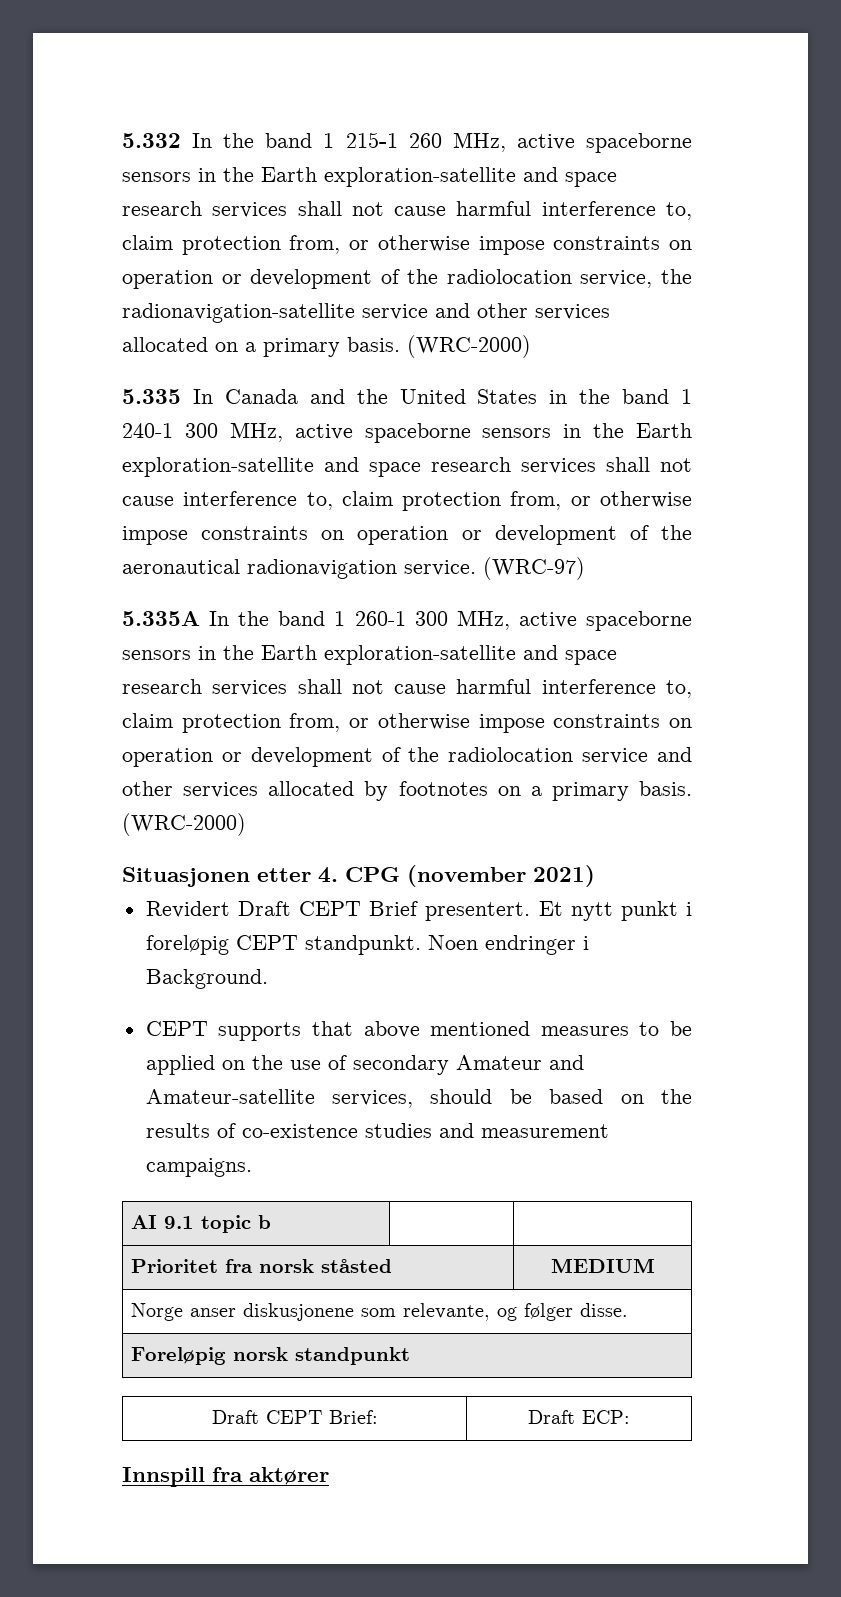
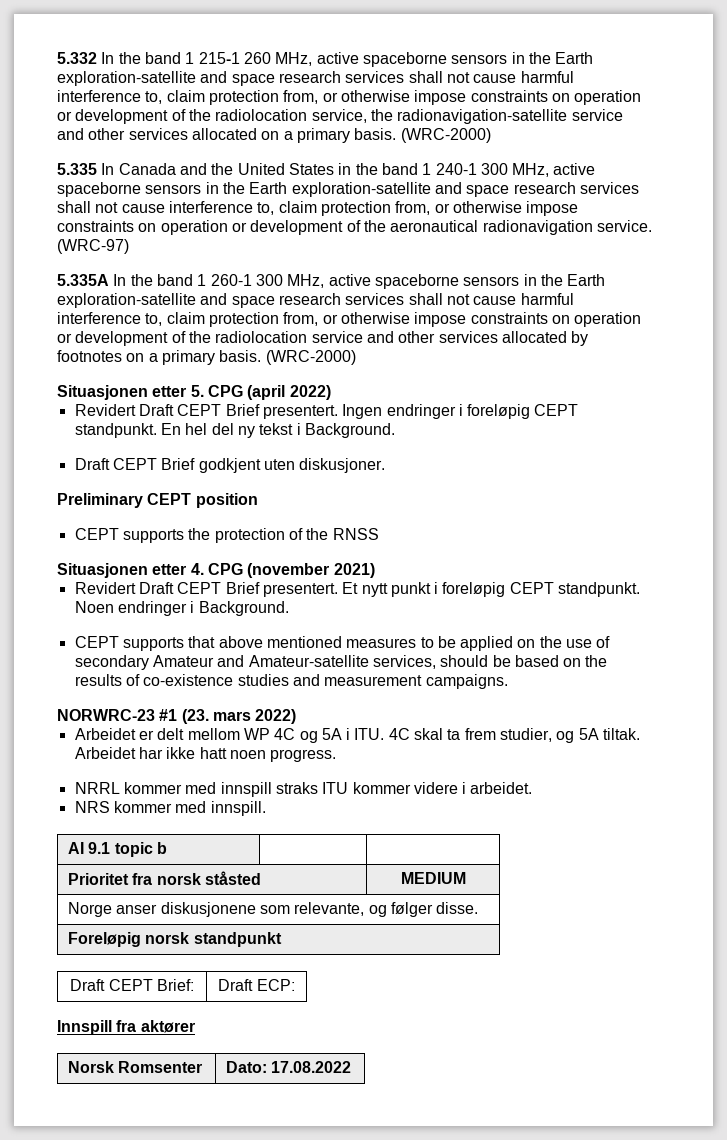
+ Situasjonen etter 5. CPG (april 2022)
+ Revidert Draft CEPT Brief presentert. Ingen endringer i foreløpig CEPT standpunkt. En hel del ny tekst i Background.
+ Draft CEPT Brief godkjent uten diskusjoner.
+ Preliminary CEPT position
+ CEPT supports the protection of the RNSS
+ NORWRC-23 #1 (23. mars 2022)
+ Arbeidet er delt mellom WP 4C og 5A i ITU. 4C skal ta frem studier, og 5A tiltak. Arbeidet har ikke hatt noen progress.
+ NRRL kommer med innspill straks ITU kommer videre i arbeidet.
+ NRS kommer med innspill.
+ Norsk Romsenter | Dato: 17.08.2022

